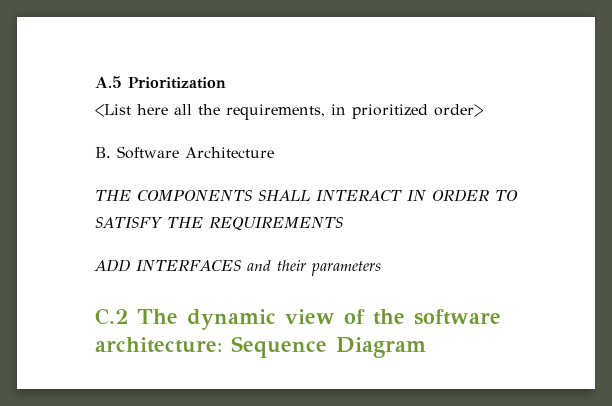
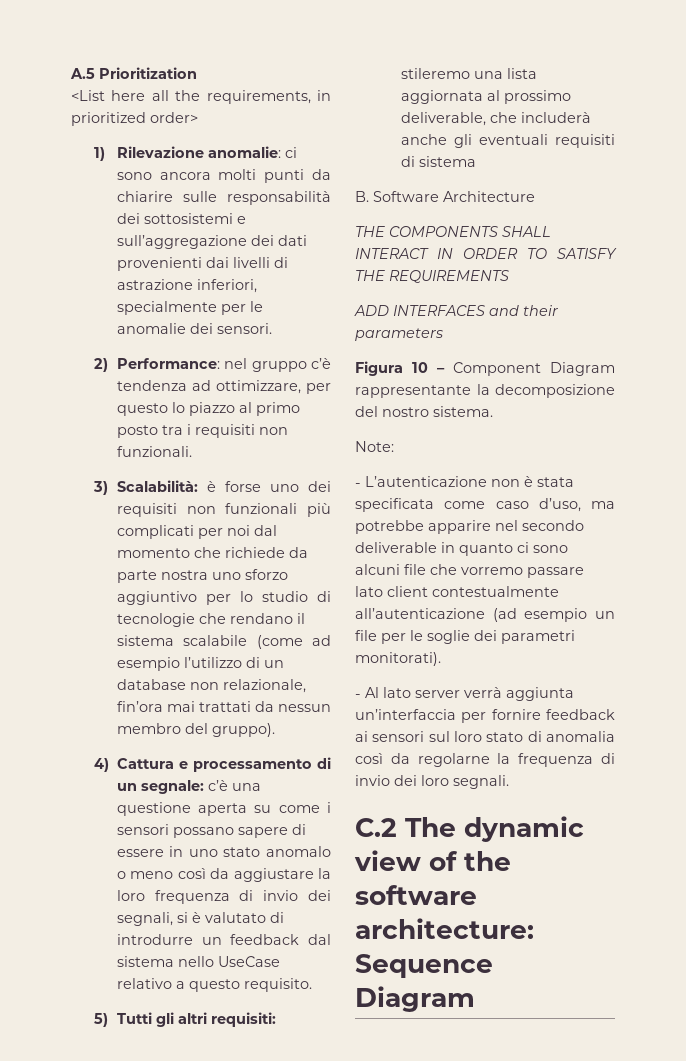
+ 1) Rilevazione anomalie: ci sono ancora molti punti da chiarire sulle responsabilità dei sottosistemi e sull’aggregazione dei dati provenienti dai livelli di astrazione inferiori, specialmente per le anomalie dei sensori.
+ 2) Performance: nel gruppo c’è tendenza ad ottimizzare, per questo lo piazzo al primo posto tra i requisiti non funzionali.
+ 3) Scalabilità: è forse uno dei requisiti non funzionali più complicati per noi dal momento che richiede da parte nostra uno sforzo aggiuntivo per lo studio di tecnologie che rendano il sistema scalabile (come ad esempio l’utilizzo di un database non relazionale, fin’ora mai trattati da nessun membro del gruppo).
+ 4) Cattura e processamento di un segnale: c’è una questione aperta su come i sensori possano sapere di essere in uno stato anomalo o meno così da aggiustare la loro frequenza di invio dei segnali, si è valutato di introdurre un feedback dal sistema nello UseCase relativo a questo requisito.
+ 5) Tutti gli altri requisiti: stileremo una lista aggiornata al prossimo deliverable, che includerà anche gli eventuali requisiti di sistema
+ Figura 10 – Component Diagram rappresentante la decomposizione del nostro sistema.
+ Note:
+ - L’autenticazione non è stata specificata come caso d’uso, ma potrebbe apparire nel secondo deliverable in quanto ci sono alcuni file che vorremo passare lato client contestualmente all’autenticazione (ad esempio un file per le soglie dei parametri monitorati).
+ - Al lato server verrà aggiunta un’interfaccia per fornire feedback ai sensori sul loro stato di anomalia così da regolarne la frequenza di invio dei loro segnali.

